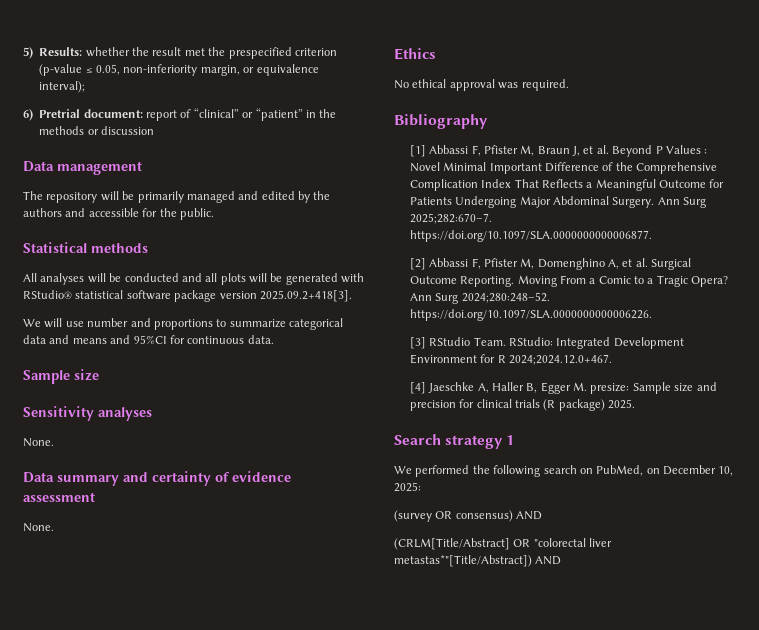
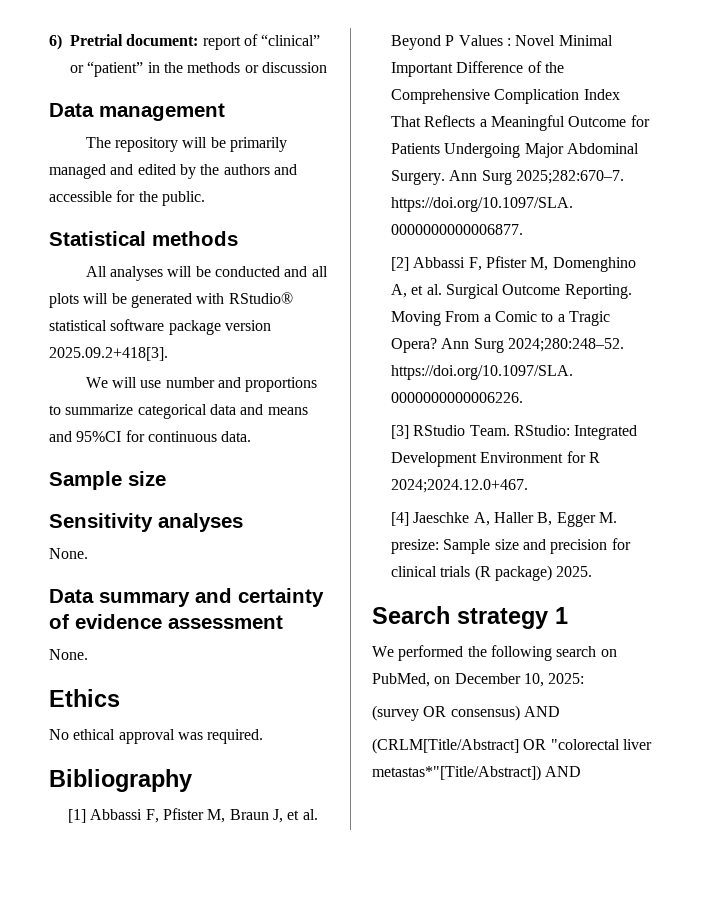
- 5) Results: whether the result met the prespecified criterion (p-value ≤ 0.05, non-inferiority margin, or equivalence interval);

